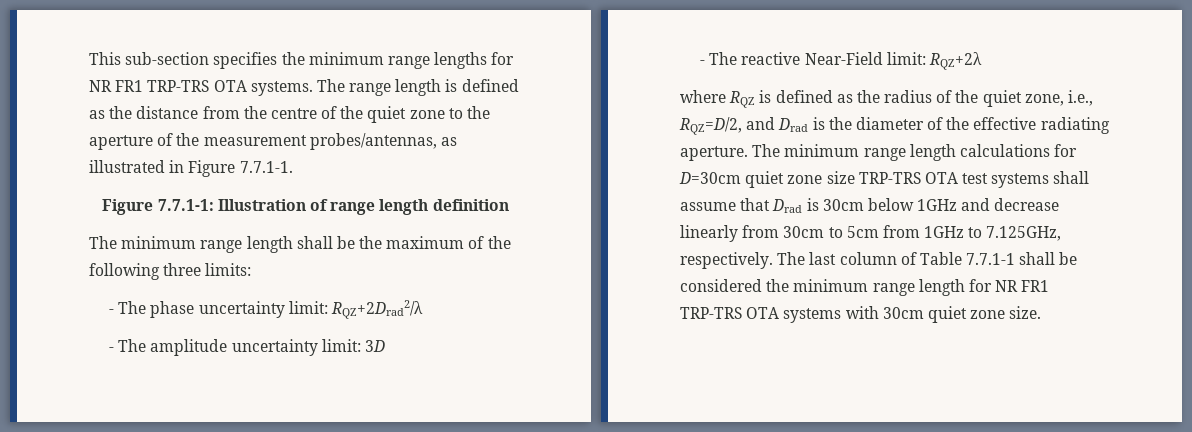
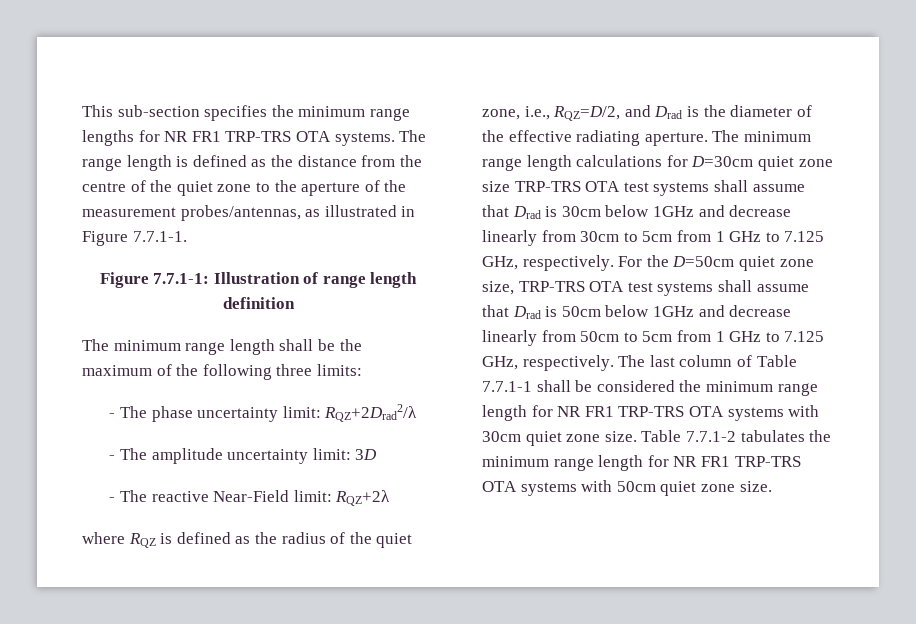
- The minimum range length calculations for D=30cm quiet zone size TRP-TRS OTA test systems shall assume that Drad is 30cm below 1GHz and decrease linearly from 30cm to 5cm from 1GHz to 7.125GHz, respectively.
+ The minimum range length calculations for D=30cm quiet zone size TRP-TRS OTA test systems shall assume that Drad is 30cm below 1GHz and decrease linearly from 30cm to 5cm from 1 GHz to 7.125 GHz, respectively. For the D=50cm quiet zone size, TRP-TRS OTA test systems shall assume that Drad is 50cm below 1GHz and decrease linearly from 50cm to 5cm from 1 GHz to 7.125 GHz, respectively.
+ Table 7.7.1-2 tabulates the minimum range length for NR FR1 TRP-TRS OTA systems with 50cm quiet zone size.

